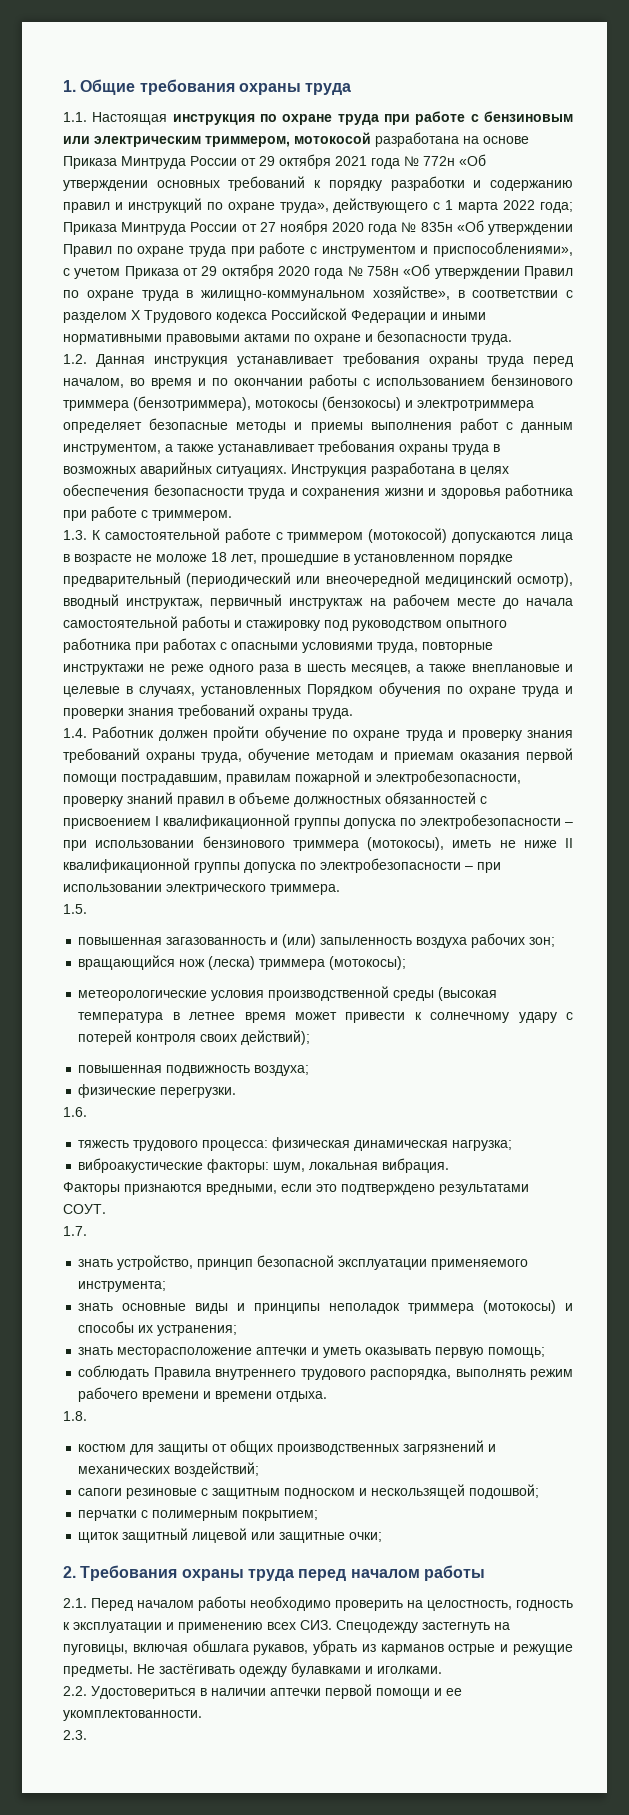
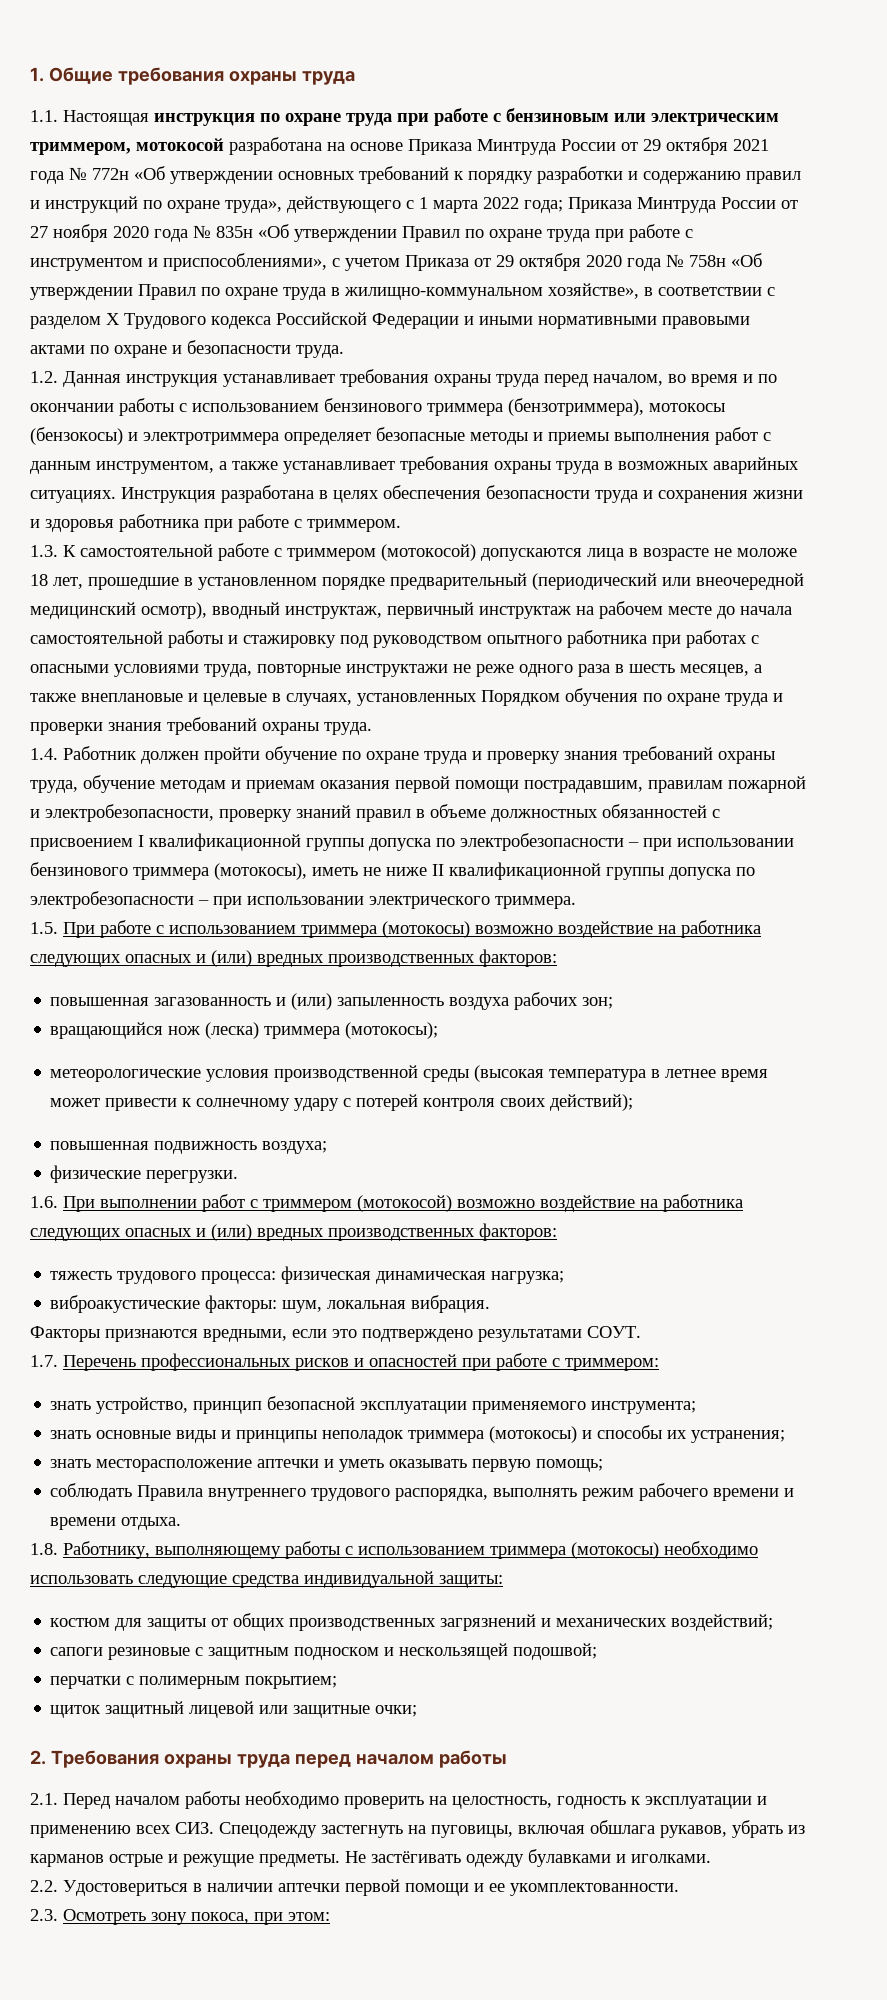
- 1.5.
+ 1.5. При работе с использованием триммера (мотокосы) возможно воздействие на работника следующих опасных и (или) вредных производственных факторов:
- 1.6.
+ 1.6. При выполнении работ с триммером (мотокосой) возможно воздействие на работника следующих опасных и (или) вредных производственных факторов:
- 1.7.
+ 1.7. Перечень профессиональных рисков и опасностей при работе с триммером:
- 1.8.
+ 1.8. Работнику, выполняющему работы с использованием триммера (мотокосы) необходимо использовать следующие средства индивидуальной защиты:
- 2.3.
+ 2.3. Осмотреть зону покоса, при этом:

